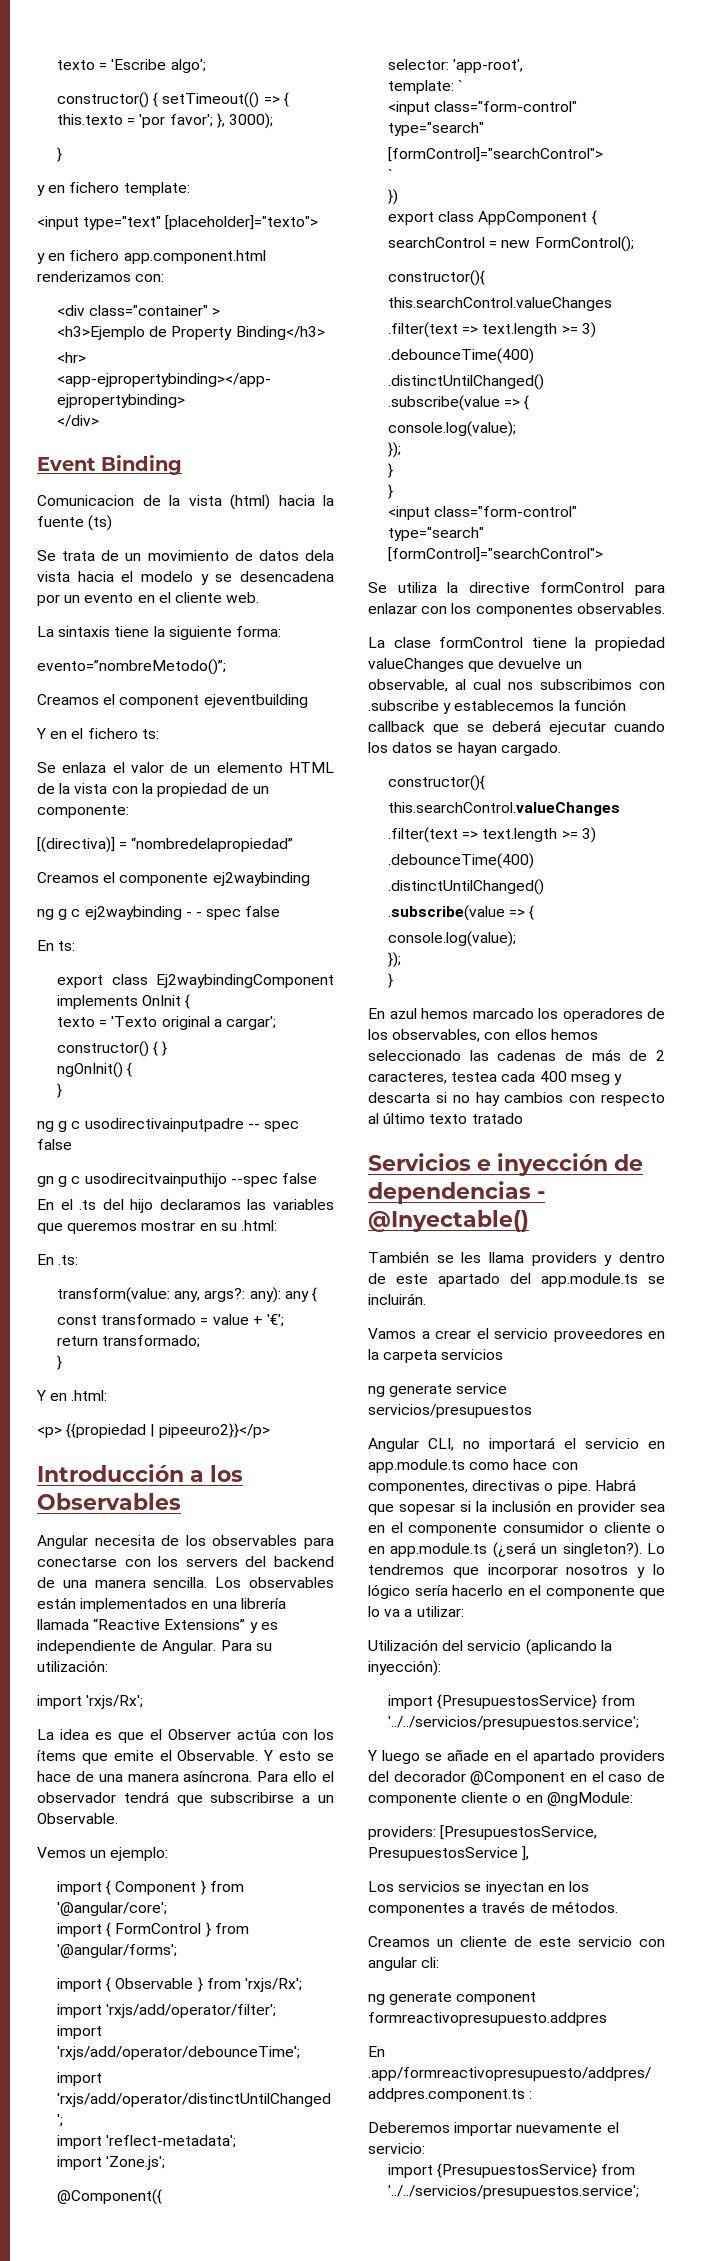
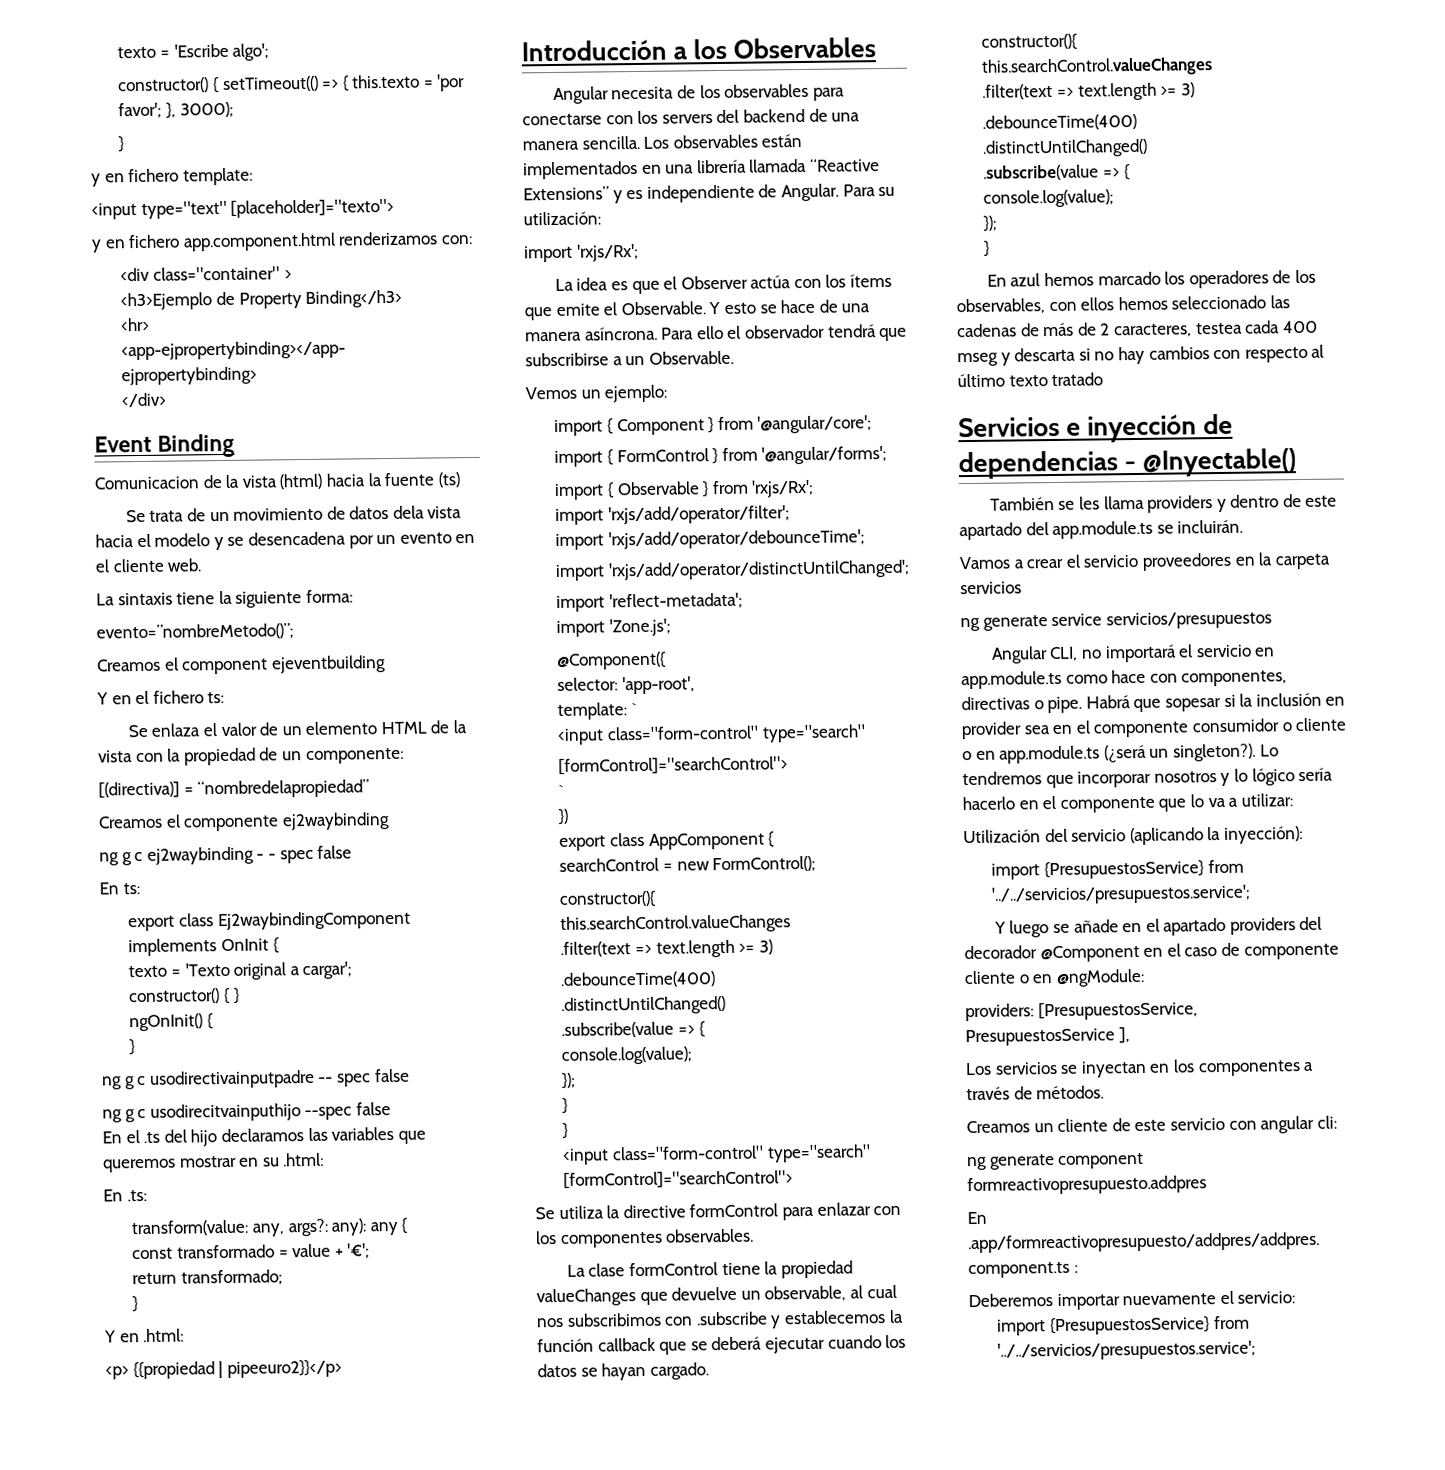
- gn g c usodirecitvainputhijo --spec false
+ ng g c usodirecitvainputhijo --spec false

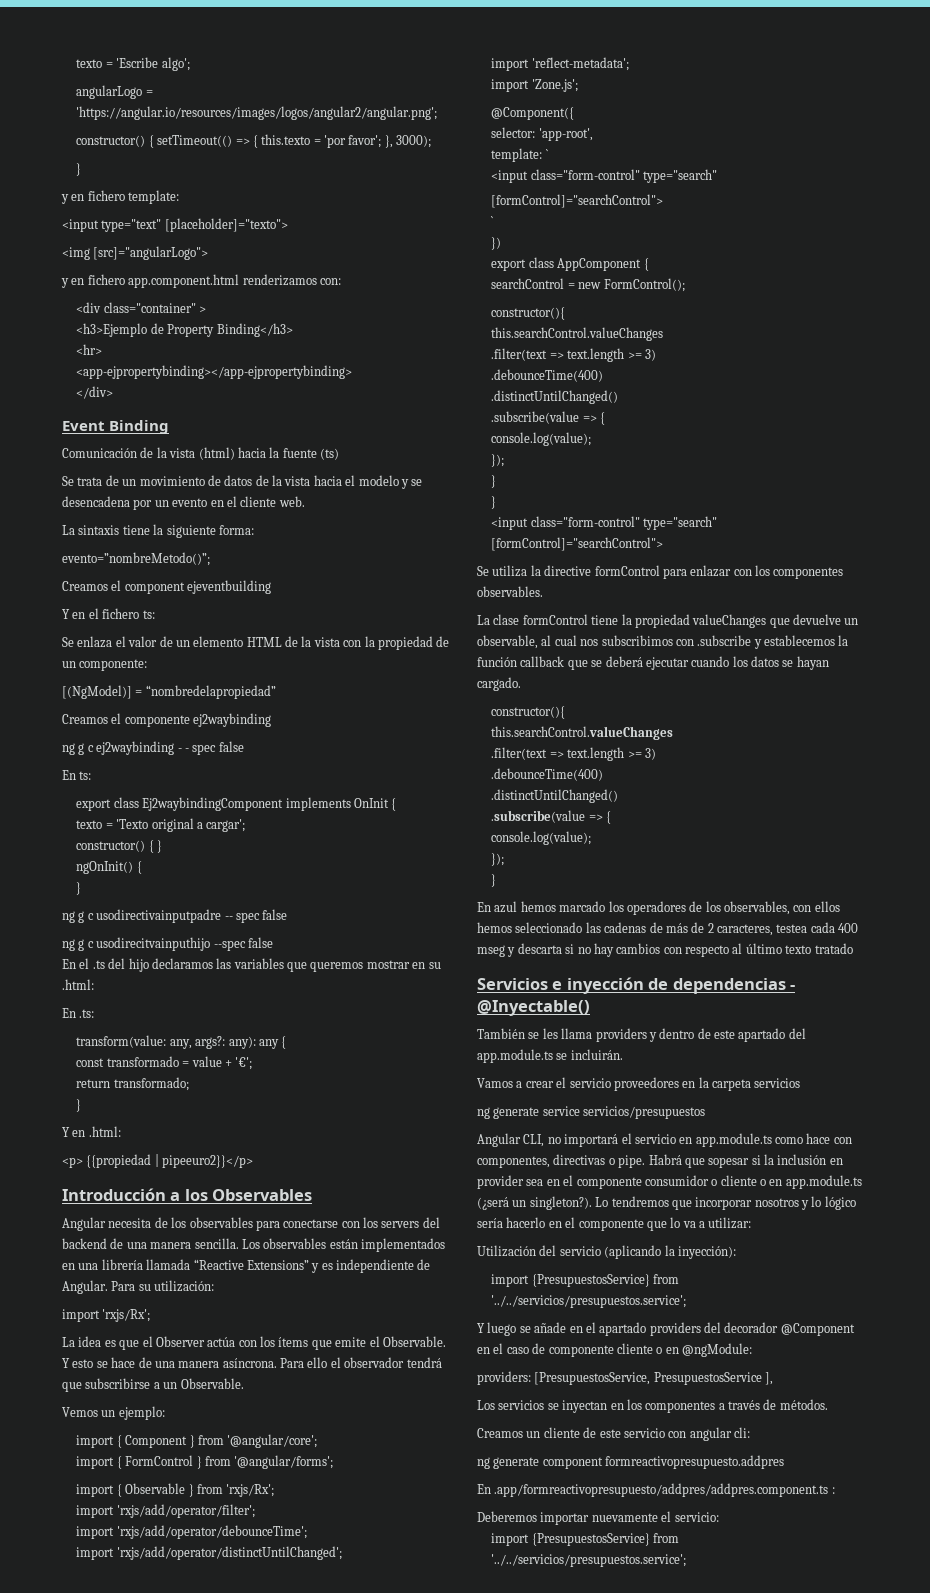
+ angularLogo = 'https://angular.io/resources/images/logos/angular2/angular.png';
+ <img [src]="angularLogo">
- Comunicacion de la vista (html) hacia la fuente (ts)
+ Comunicación de la vista (html) hacia la fuente (ts)
- Se trata de un movimiento de datos dela vista hacia el modelo y se desencadena por un evento en el cliente web.
+ Se trata de un movimiento de datos de la vista hacia el modelo y se desencadena por un evento en el cliente web.
- [(directiva)] = “nombredelapropiedad”
+ [(NgModel)] = “nombredelapropiedad”

